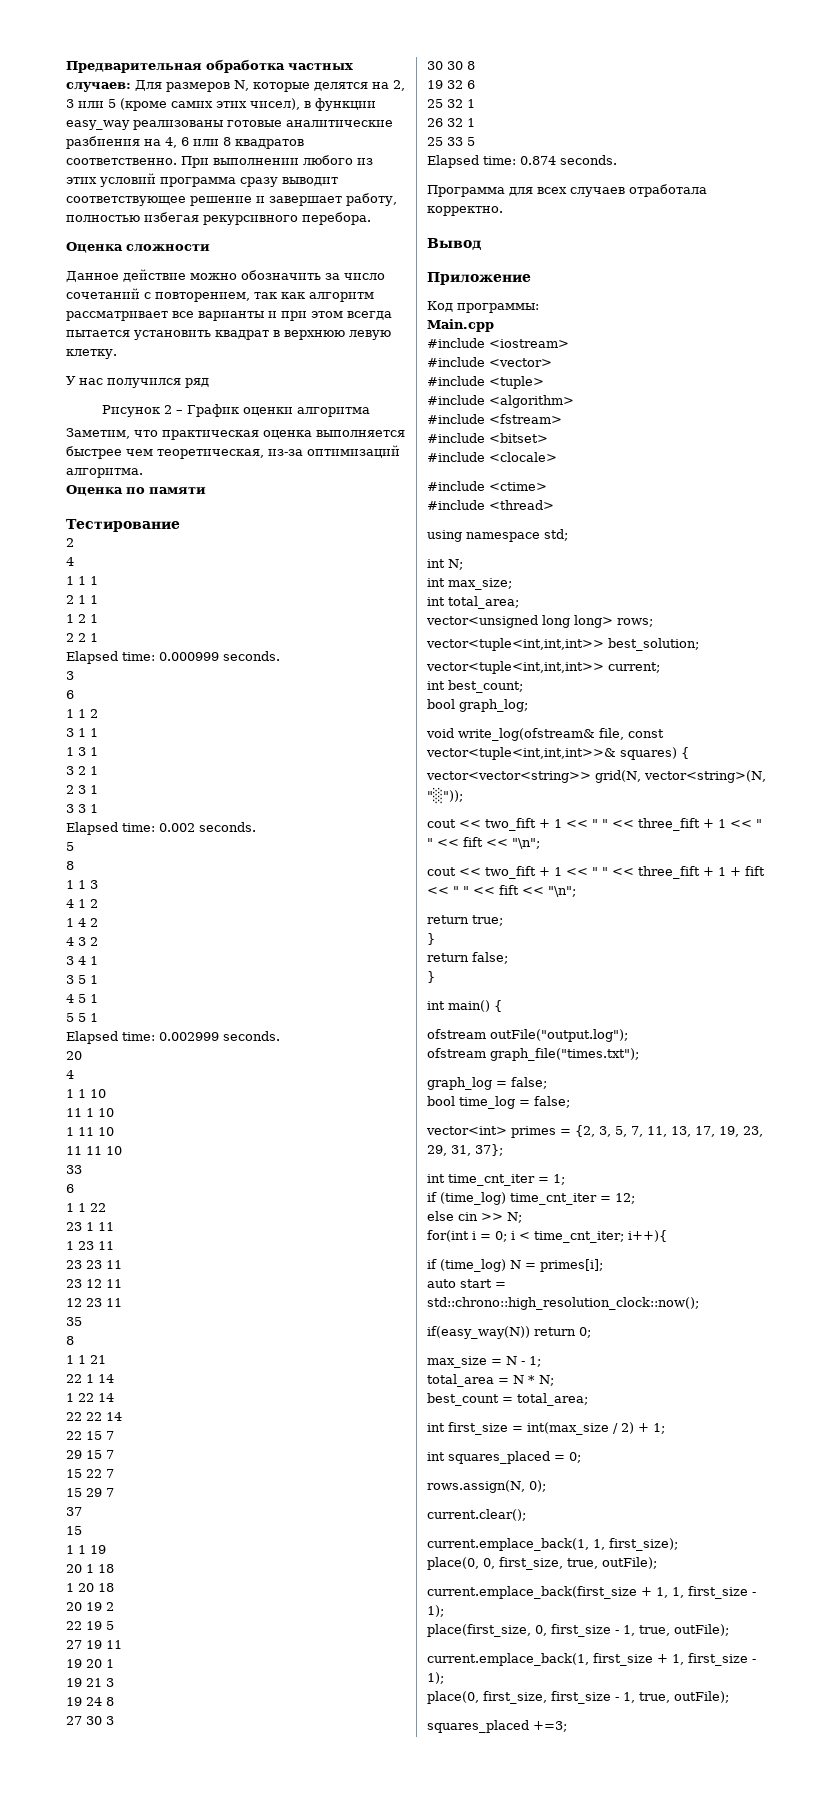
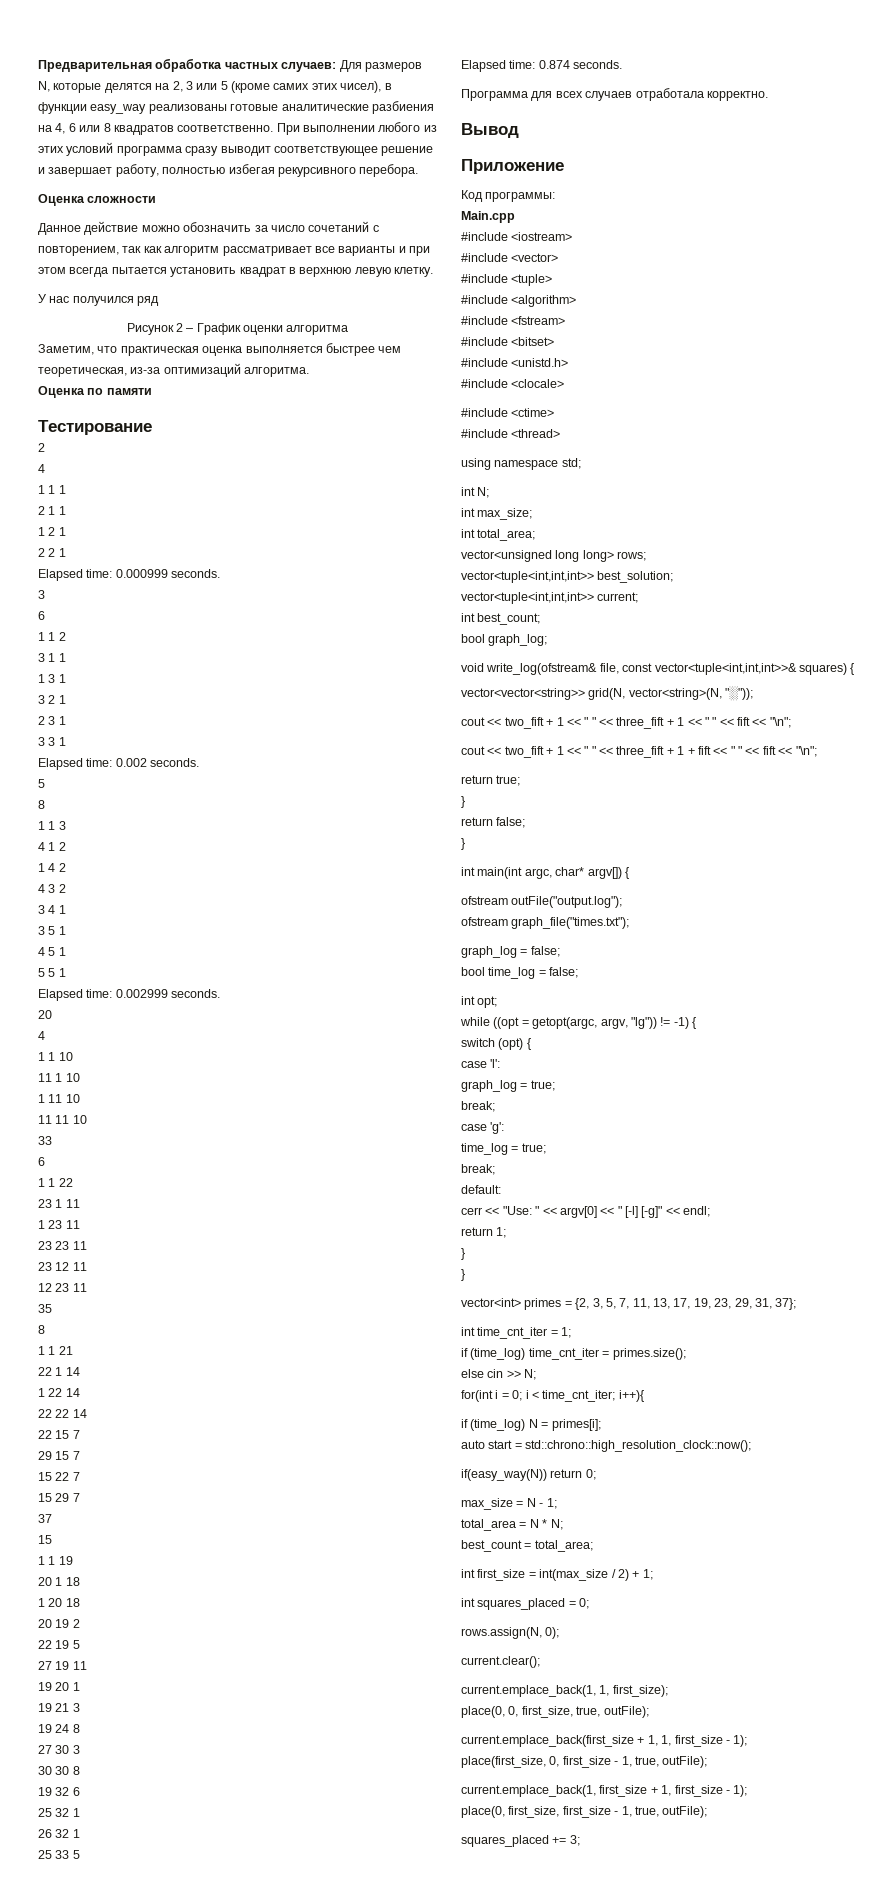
+ #include <unistd.h>
- int main() {
+ int main(int argc, char* argv[]) {
+ int opt;
+ while ((opt = getopt(argc, argv, "lg")) != -1) {
+ switch (opt) {
+ case 'l':
+ graph_log = true;
+ break;
+ case 'g':
+ time_log = true;
+ break;
+ default:
+ cerr << "Use: " << argv[0] << " [-l] [-g]" << endl;
+ return 1;
+ }
+ }
- if (time_log) time_cnt_iter = 12;
+ if (time_log) time_cnt_iter = primes.size();
- squares_placed +=3;
+ squares_placed += 3;

